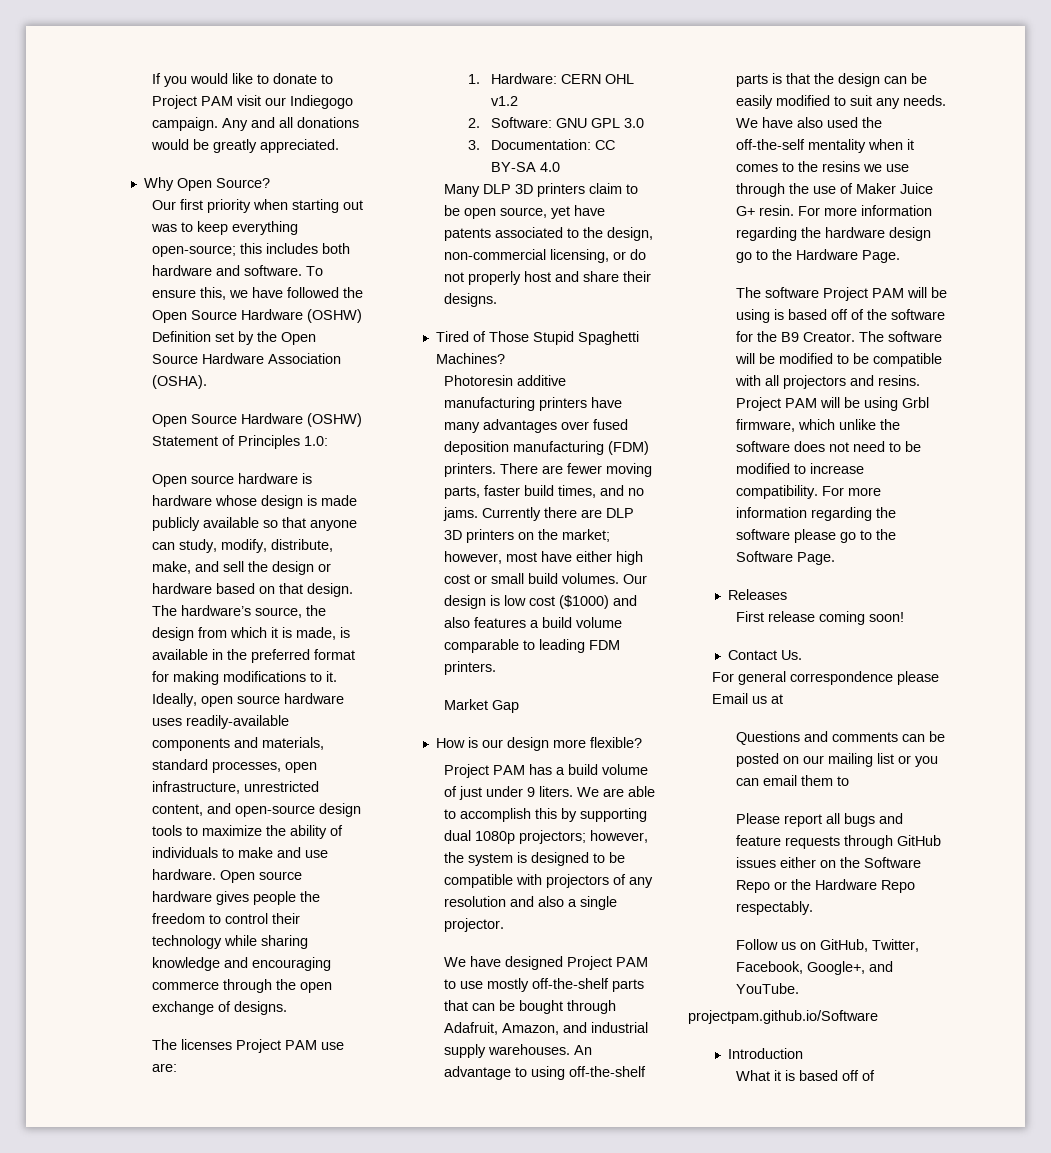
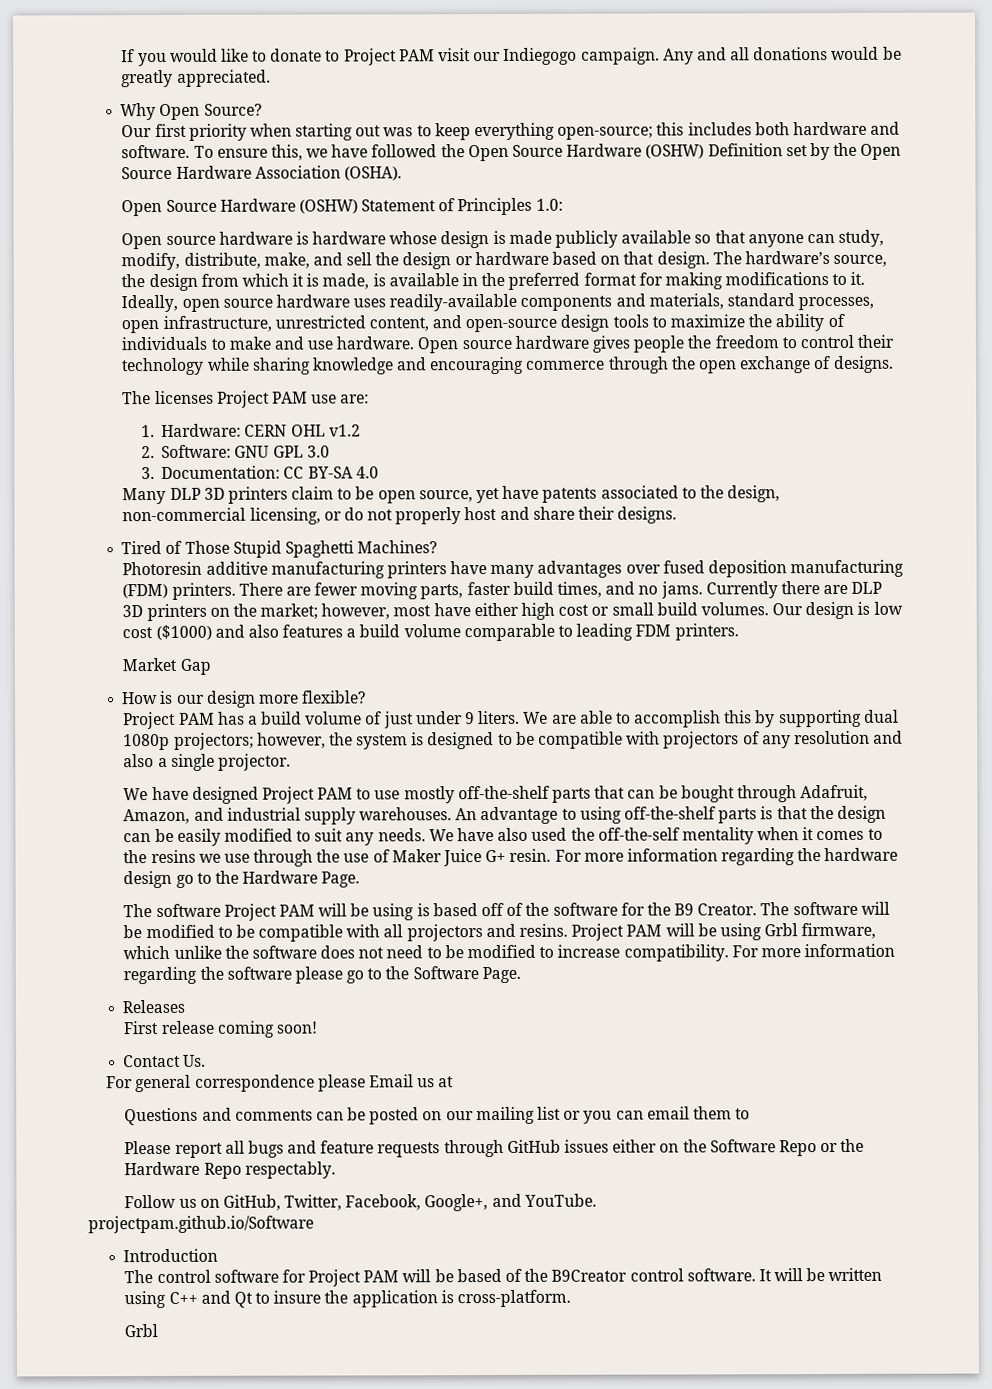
- What it is based off of
+ The control software for Project PAM will be based of the B9Creator control software. It will be written using C++ and Qt to insure the application is cross-platform.
+ Grbl

